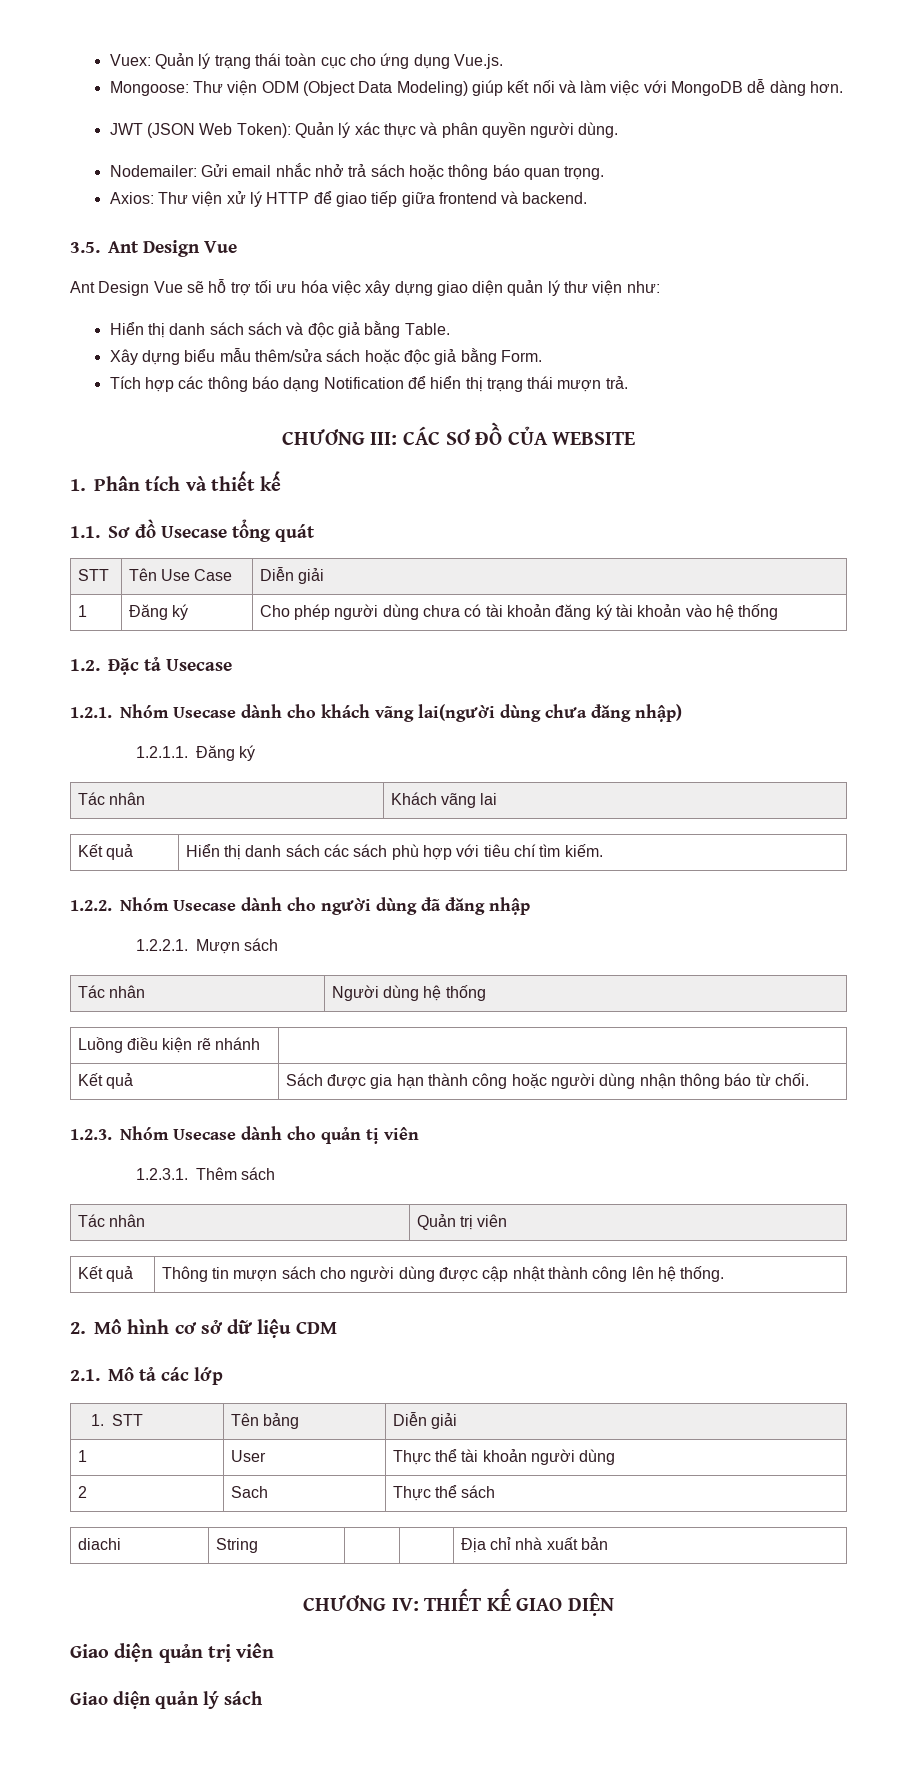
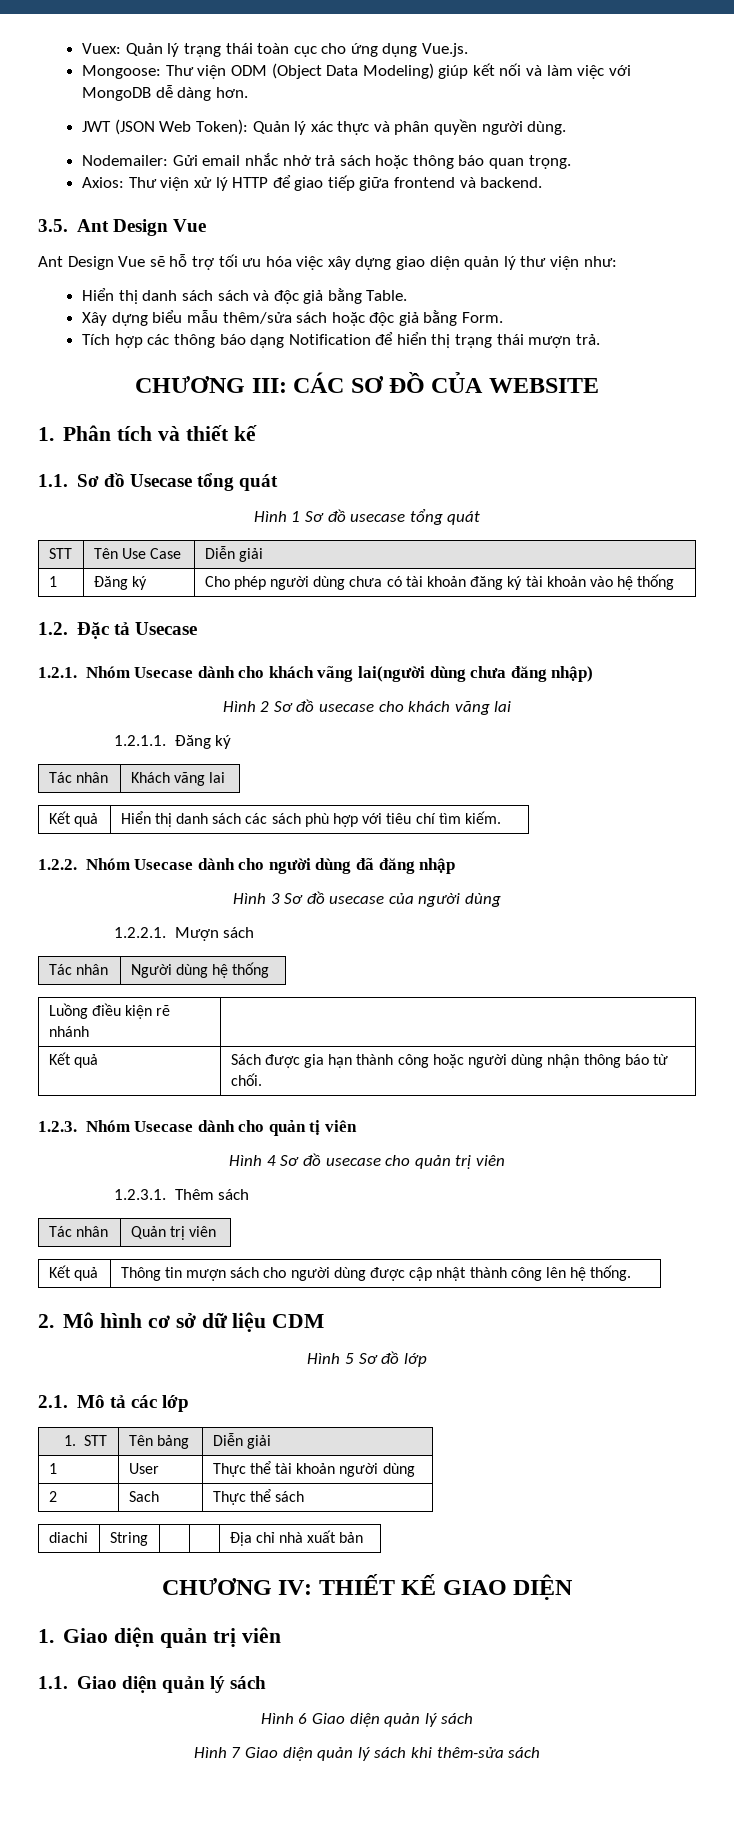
+ Hình 1 Sơ đồ usecase tổng quát
+ Hình 2 Sơ đồ usecase cho khách vãng lai
+ Hình 3 Sơ đồ usecase của người dùng
+ Hình 4 Sơ đồ usecase cho quản trị viên
+ Hình 5 Sơ đồ lớp
- Giao diện quản trị viên
+ 1. Giao diện quản trị viên
- Giao diện quản lý sách
+ 1.1. Giao diện quản lý sách
+ Hình 6 Giao diện quản lý sách
+ Hình 7 Giao diện quản lý sách khi thêm-sửa sách

